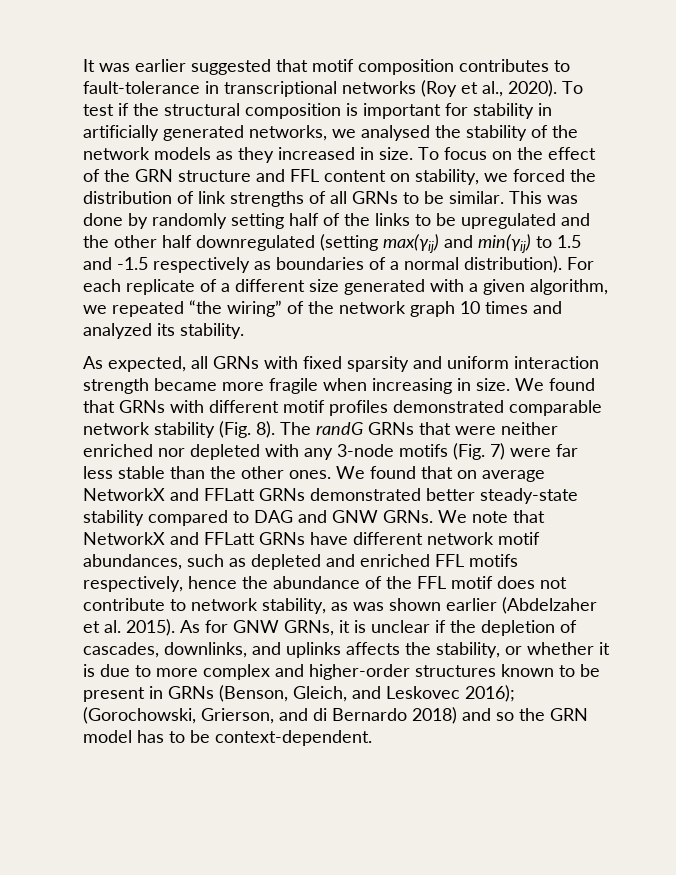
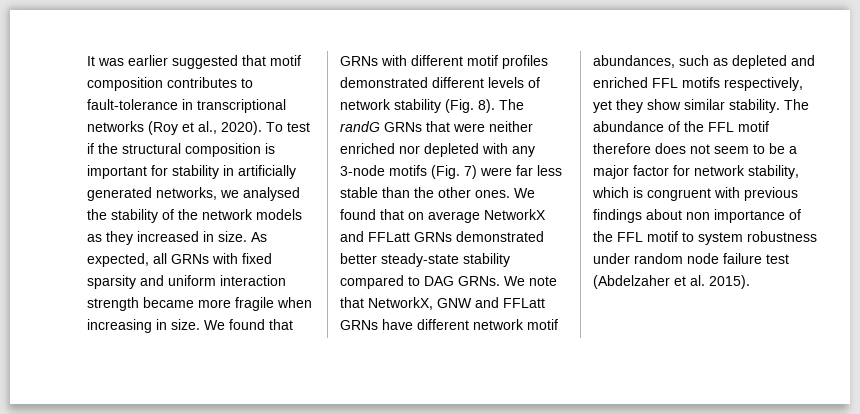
- To test if the structural composition is important for stability in artificially generated networks, we analysed the stability of the network models as they increased in size. To focus on the effect of the GRN structure and FFL content on stability, we forced the distribution of link strengths of all GRNs to be similar. This was done by randomly setting half of the links to be upregulated and the other half downregulated (setting max(γij) and min(γij) to 1.5 and -1.5 respectively as boundaries of a normal distribution). For each replicate of a different size generated with a given algorithm, we repeated “the wiring” of the network graph 10 times and analyzed its stability.
- As expected, all GRNs with fixed sparsity and uniform interaction strength became more fragile when increasing in size.
+ To test if the structural composition is important for stability in artificially generated networks, we analysed the stability of the network models as they increased in size. As expected, all GRNs with fixed sparsity and uniform interaction strength became more fragile when increasing in size.
- We found that GRNs with different motif profiles demonstrated comparable network stability (Fig. 8).
+ We found that GRNs with different motif profiles demonstrated different levels of network stability (Fig. 8).
- We found that on average NetworkX and FFLatt GRNs demonstrated better steady-state stability compared to DAG and GNW GRNs.
+ We found that on average NetworkX and FFLatt GRNs demonstrated better steady-state stability compared to DAG GRNs.
- We note that NetworkX and FFLatt GRNs have different network motif abundances, such as depleted and enriched FFL motifs respectively, hence the abundance of the FFL motif does not contribute to network stability, as was shown earlier (Abdelzaher et al. 2015). As for GNW GRNs, it is unclear if the depletion of cascades, downlinks, and uplinks affects the stability, or whether it is due to more complex and higher-order structures known to be present in GRNs (Benson, Gleich, and Leskovec 2016); (Gorochowski, Grierson, and di Bernardo 2018) and so the GRN model has to be context-dependent.
+ We note that NetworkX, GNW and FFLatt GRNs have different network motif abundances, such as depleted and enriched FFL motifs respectively, yet they show similar stability. The abundance of the FFL motif therefore does not seem to be a major factor for network stability, which is congruent with previous findings about non importance of the FFL motif to system robustness under random node failure test (Abdelzaher et al. 2015).

